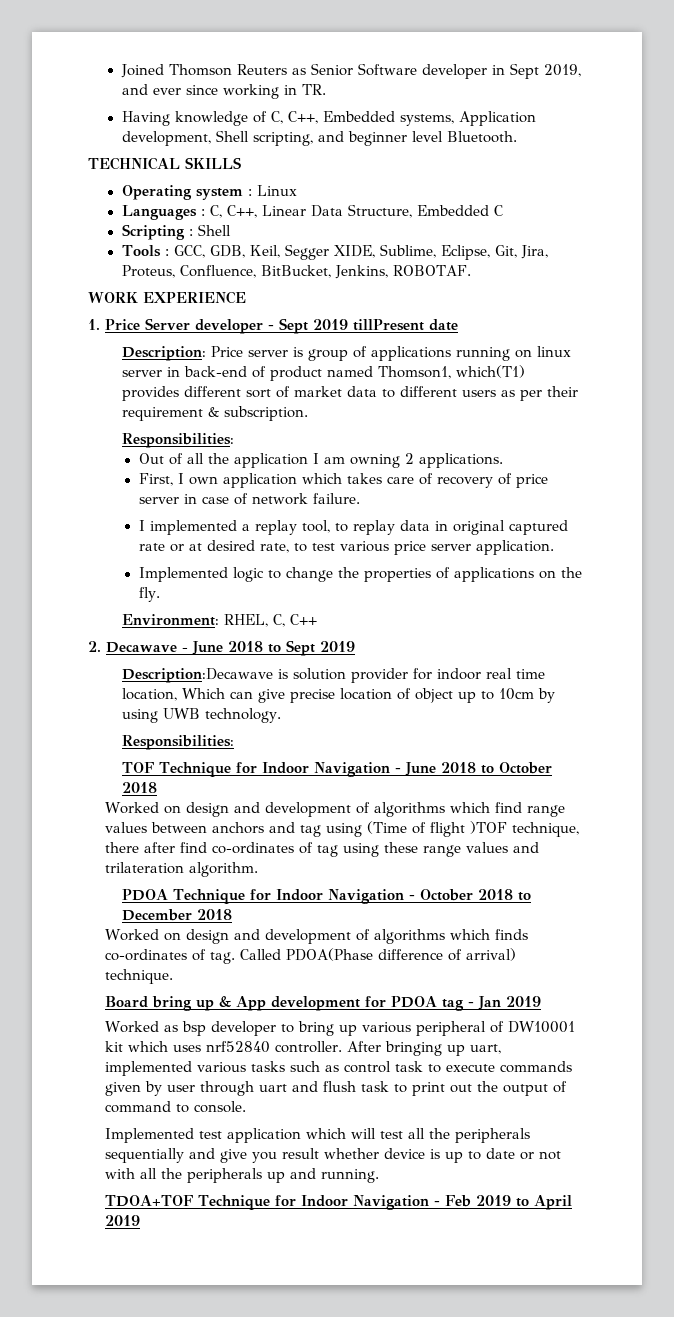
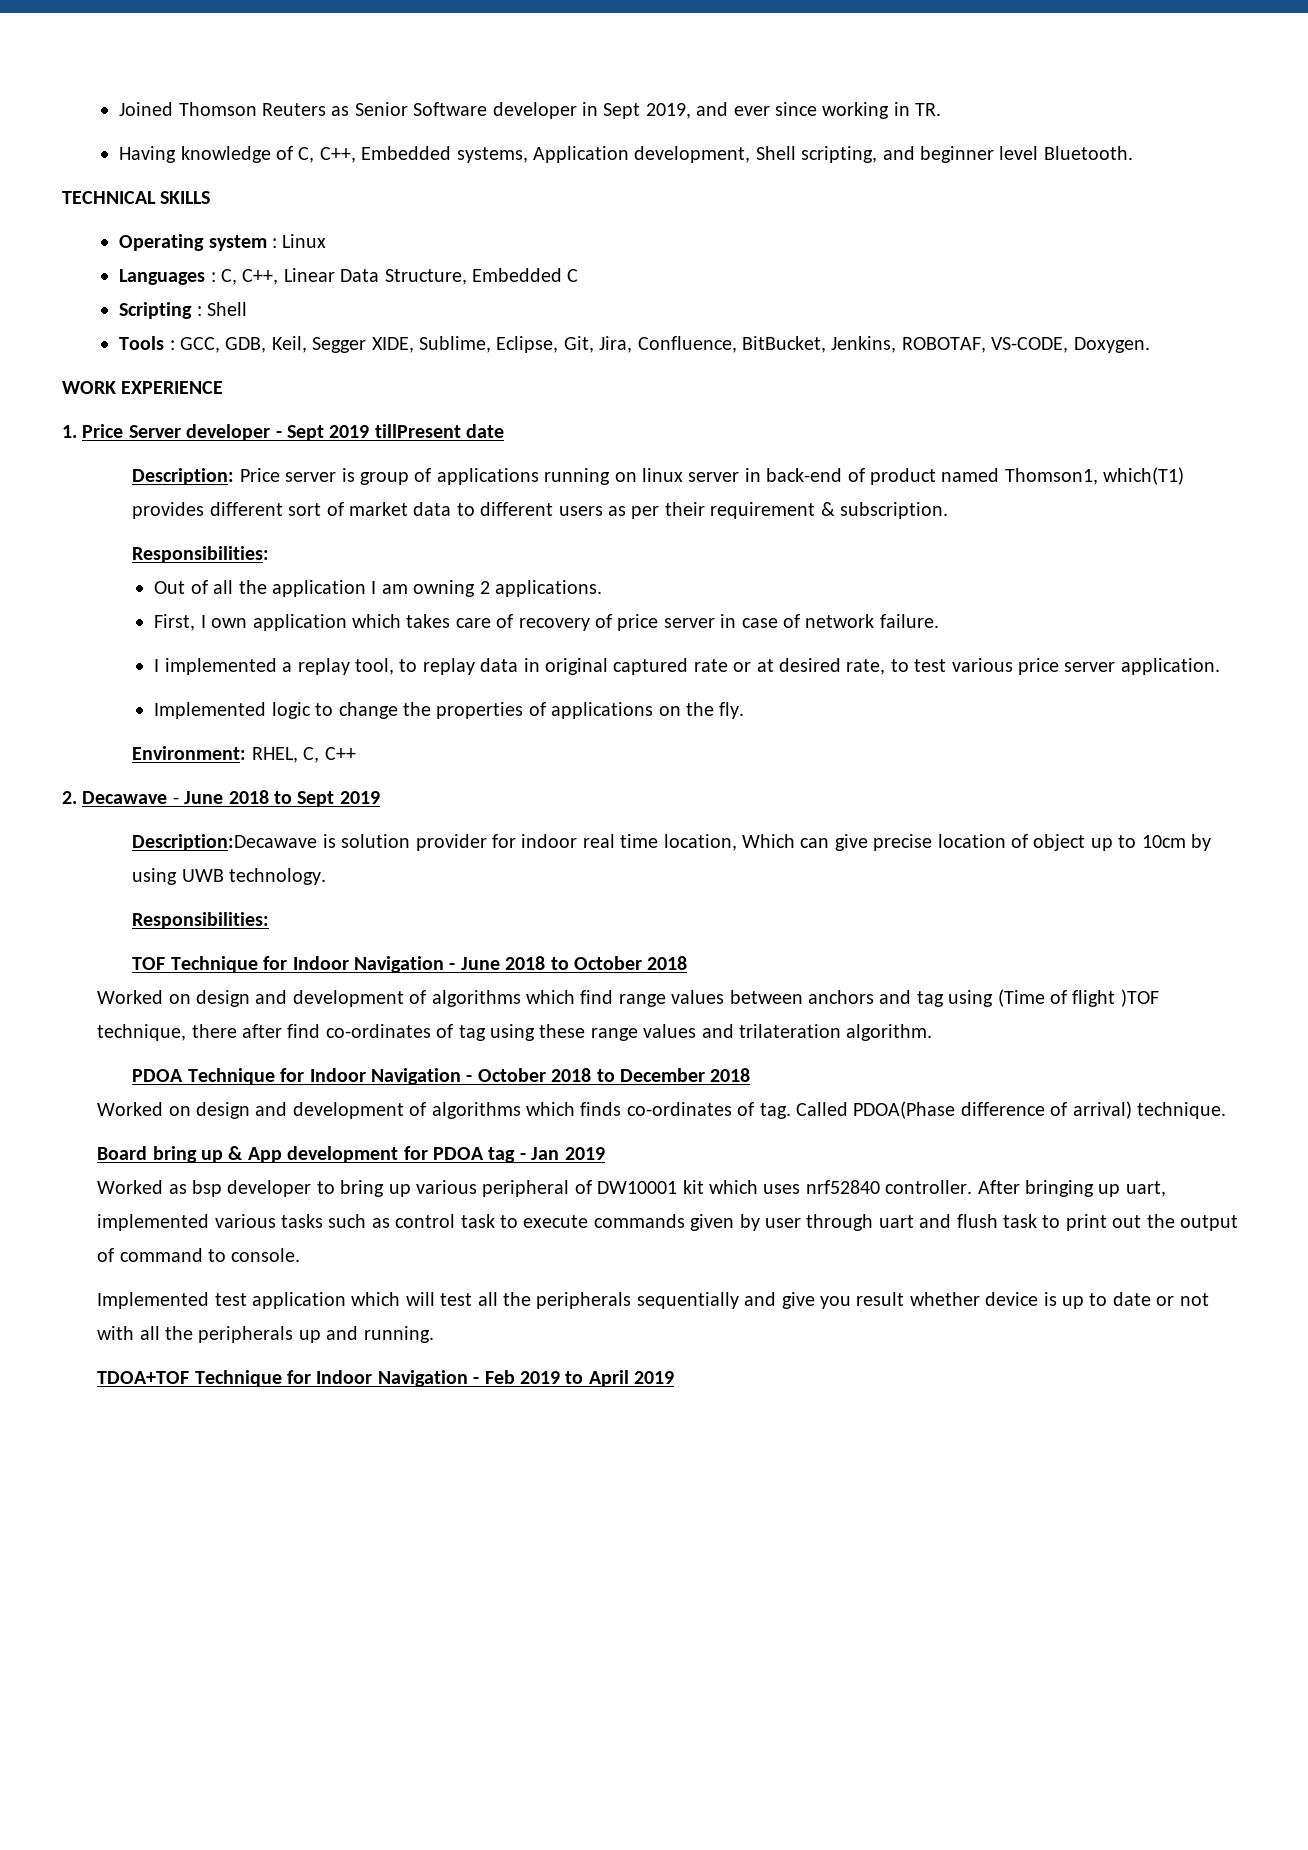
- Tools : GCC, GDB, Keil, Segger XIDE, Sublime, Eclipse, Git, Jira, Proteus, Confluence, BitBucket, Jenkins, ROBOTAF.
+ Tools : GCC, GDB, Keil, Segger XIDE, Sublime, Eclipse, Git, Jira, Confluence, BitBucket, Jenkins, ROBOTAF, VS-CODE, Doxygen.

